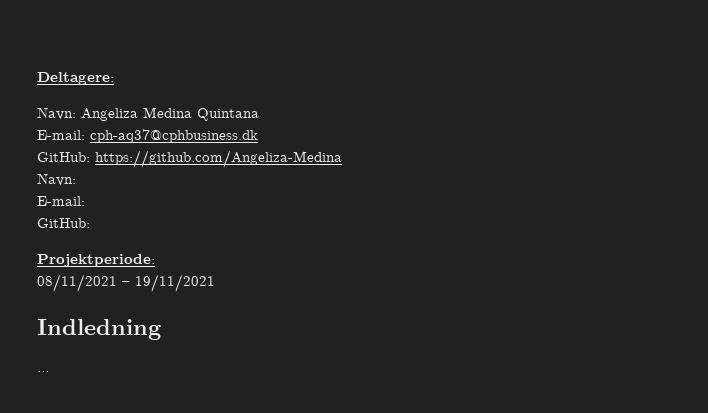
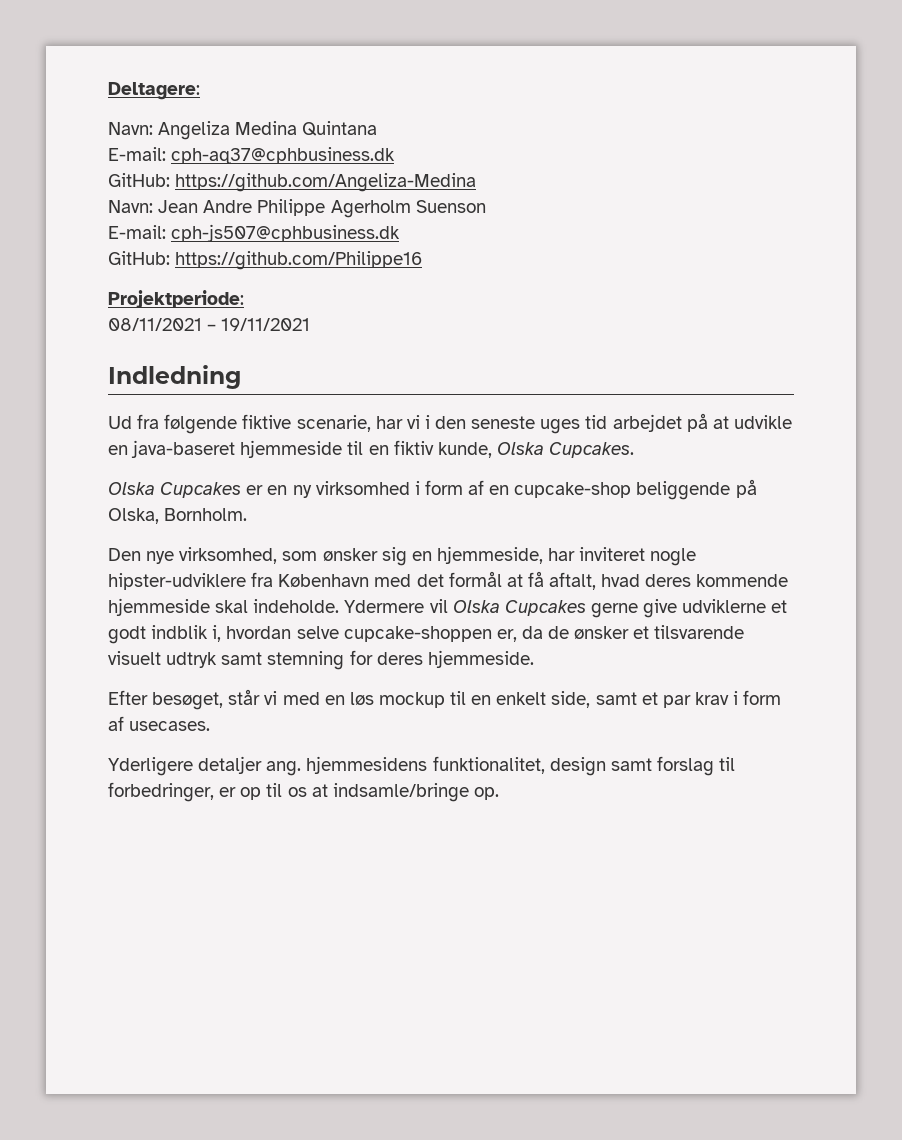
  GitHub: https://github.com/Angeliza-Medina
- Navn:
- E-mail:
- GitHub:
+ Navn: Jean Andre Philippe Agerholm Suenson
+ E-mail: cph-js507@cphbusiness.dk
+ GitHub: https://github.com/Philippe16
- …
+ Ud fra følgende fiktive scenarie, har vi i den seneste uges tid arbejdet på at udvikle en java-baseret hjemmeside til en fiktiv kunde, Olska Cupcakes.
+ Olska Cupcakes er en ny virksomhed i form af en cupcake-shop beliggende på Olska, Bornholm.
+ Den nye virksomhed, som ønsker sig en hjemmeside, har inviteret nogle hipster-udviklere fra København med det formål at få aftalt, hvad deres kommende hjemmeside skal indeholde. Ydermere vil Olska Cupcakes gerne give udviklerne et godt indblik i, hvordan selve cupcake-shoppen er, da de ønsker et tilsvarende visuelt udtryk samt stemning for deres hjemmeside.
+ Efter besøget, står vi med en løs mockup til en enkelt side, samt et par krav i form af usecases.
+ Yderligere detaljer ang. hjemmesidens funktionalitet, design samt forslag til forbedringer, er op til os at indsamle/bringe op.

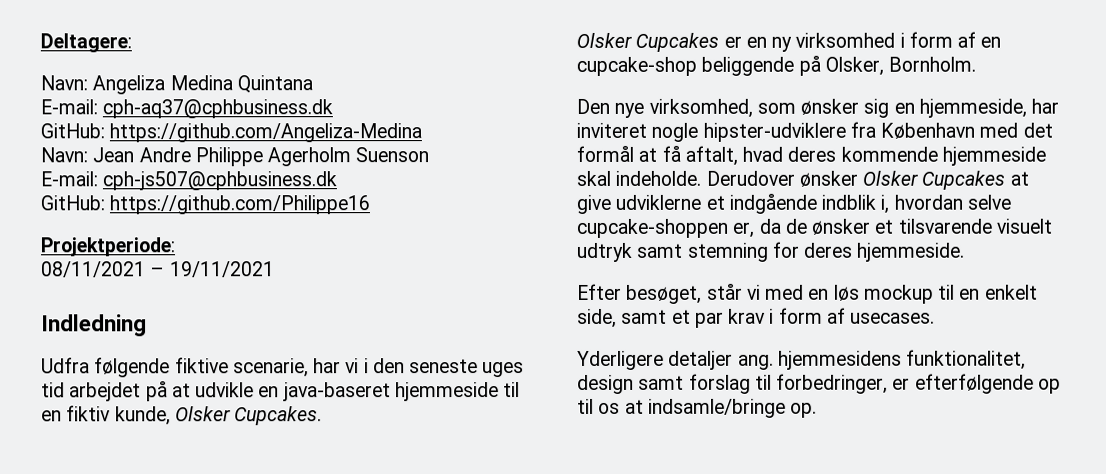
- Ud fra følgende fiktive scenarie, har vi i den seneste uges tid arbejdet på at udvikle en java-baseret hjemmeside til en fiktiv kunde, Olska Cupcakes.
+ Udfra følgende fiktive scenarie, har vi i den seneste uges tid arbejdet på at udvikle en java-baseret hjemmeside til en fiktiv kunde, Olsker Cupcakes.
- Olska Cupcakes er en ny virksomhed i form af en cupcake-shop beliggende på Olska, Bornholm.
+ Olsker Cupcakes er en ny virksomhed i form af en cupcake-shop beliggende på Olsker, Bornholm.
- Ydermere vil Olska Cupcakes gerne give udviklerne et godt indblik i, hvordan selve cupcake-shoppen er, da de ønsker et tilsvarende visuelt udtryk samt stemning for deres hjemmeside.
+ Derudover ønsker Olsker Cupcakes at give udviklerne et indgående indblik i, hvordan selve cupcake-shoppen er, da de ønsker et tilsvarende visuelt udtryk samt stemning for deres hjemmeside.
- Yderligere detaljer ang. hjemmesidens funktionalitet, design samt forslag til forbedringer, er op til os at indsamle/bringe op.
+ Yderligere detaljer ang. hjemmesidens funktionalitet, design samt forslag til forbedringer, er efterfølgende op til os at indsamle/bringe op.

